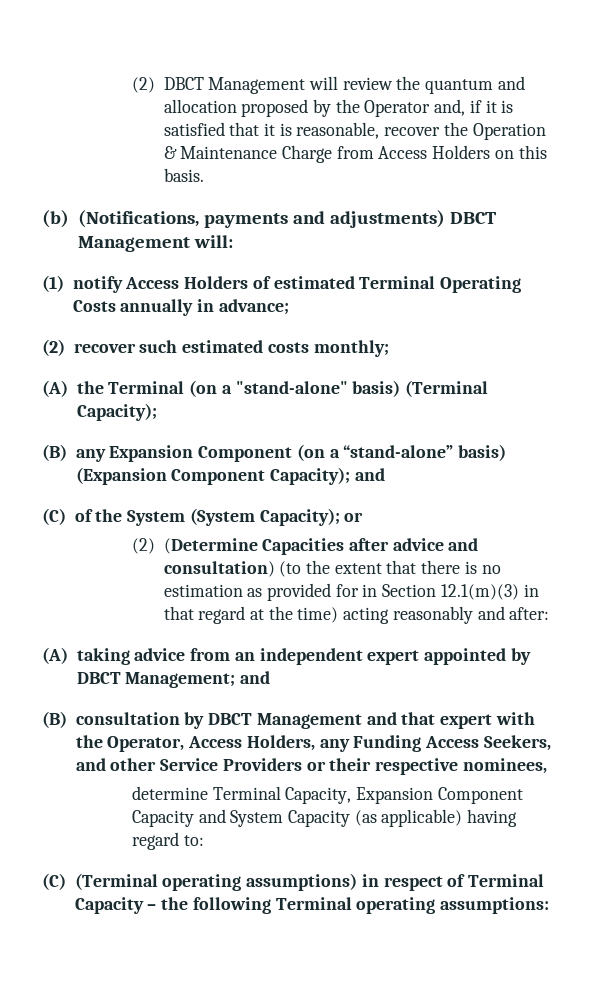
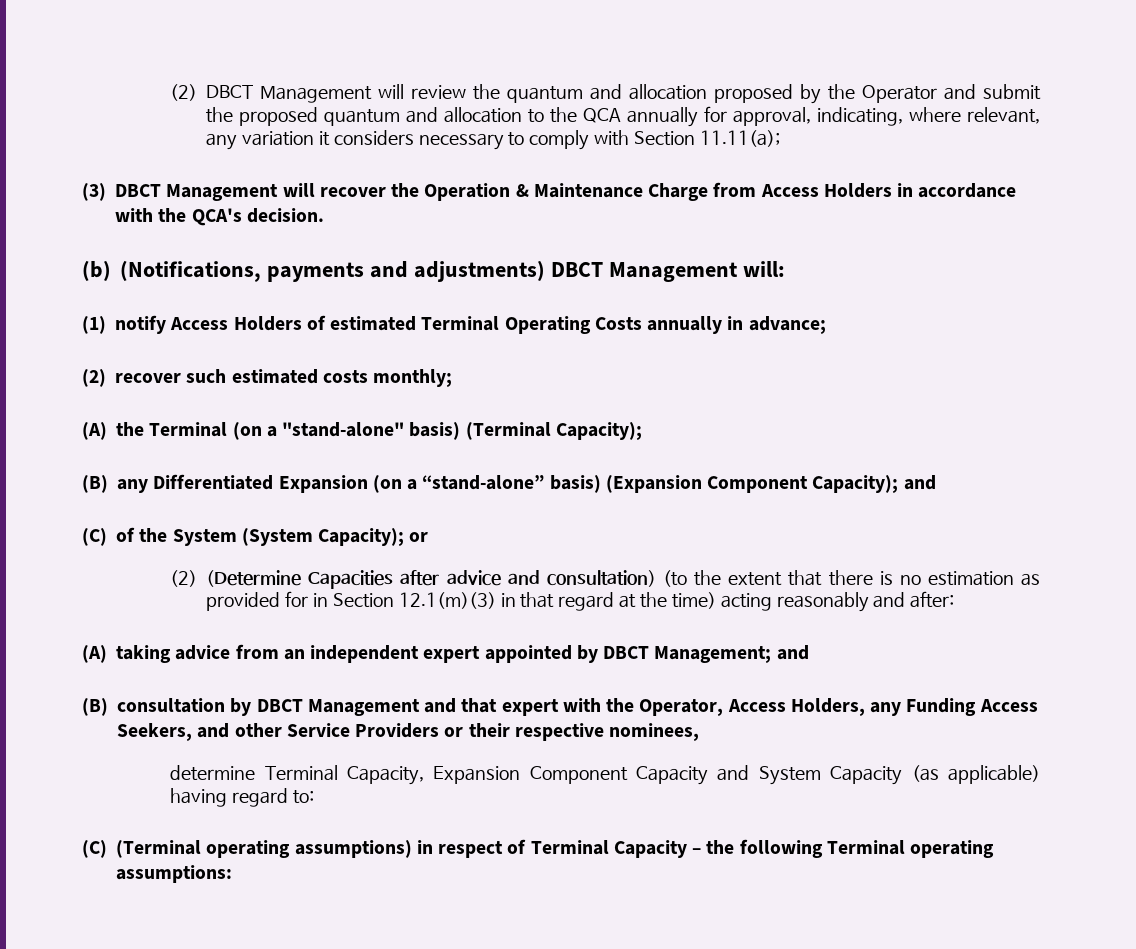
- (2) DBCT Management will review the quantum and allocation proposed by the Operator and, if it is satisfied that it is reasonable, recover the Operation & Maintenance Charge from Access Holders on this basis.
+ (2) DBCT Management will review the quantum and allocation proposed by the Operator and submit the proposed quantum and allocation to the QCA annually for approval, indicating, where relevant, any variation it considers necessary to comply with Section 11.11(a);
+ (3) DBCT Management will recover the Operation & Maintenance Charge from Access Holders in accordance with the QCA's decision.
- (B) any Expansion Component (on a “stand-alone” basis) (Expansion Component Capacity); and
+ (B) any Differentiated Expansion (on a “stand-alone” basis) (Expansion Component Capacity); and

